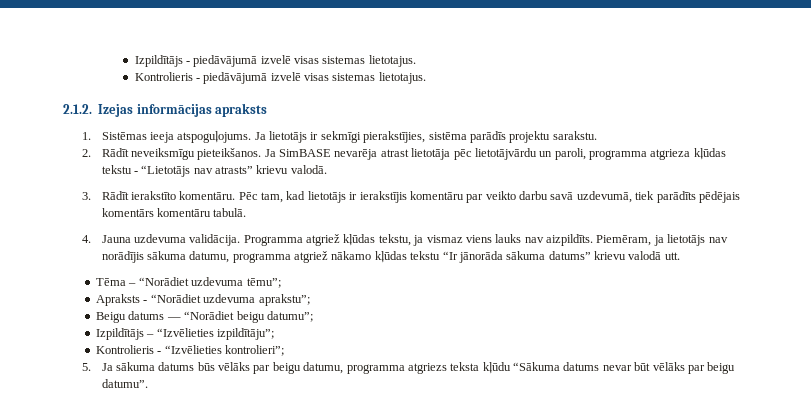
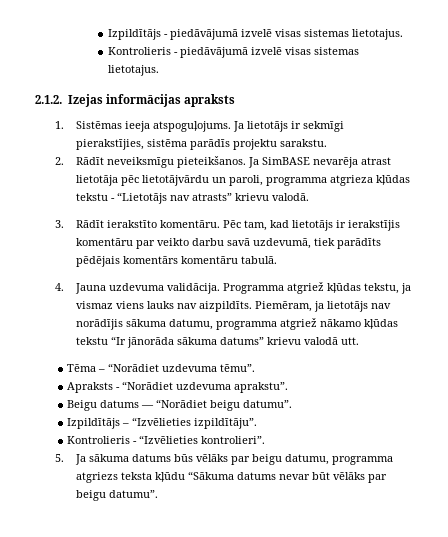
- Tēma – “Norādiet uzdevuma tēmu”;
+ Tēma – “Norādiet uzdevuma tēmu”.
- Apraksts - “Norādiet uzdevuma aprakstu”;
+ Apraksts - “Norādiet uzdevuma aprakstu”.
- Beigu datums — “Norādiet beigu datumu”;
+ Beigu datums — “Norādiet beigu datumu”.
- Izpildītājs – “Izvēlieties izpildītāju”;
+ Izpildītājs – “Izvēlieties izpildītāju”.
- Kontrolieris - “Izvēlieties kontrolieri”;
+ Kontrolieris - “Izvēlieties kontrolieri”.

